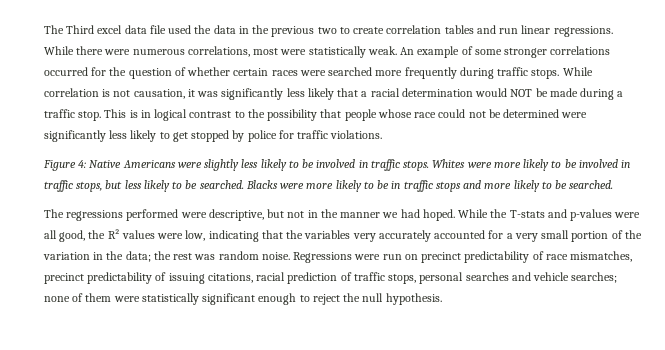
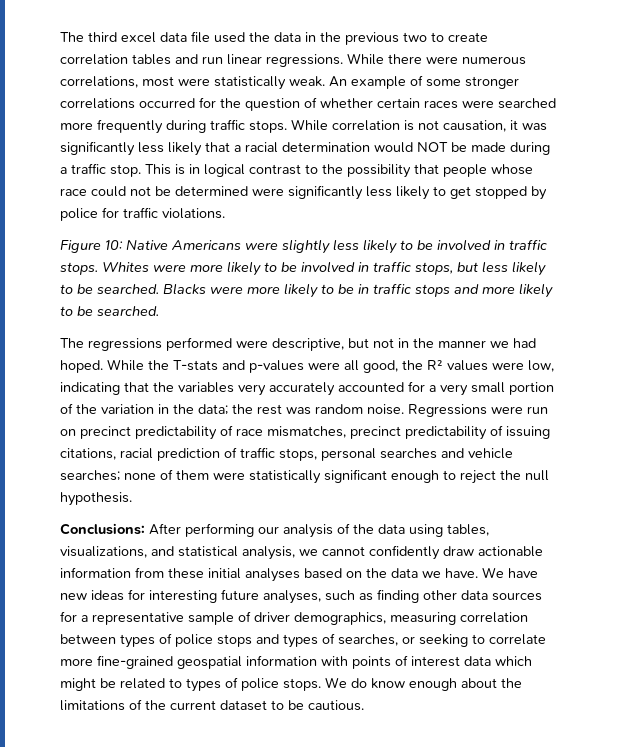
- The Third excel data file used the data in the previous two to create correlation tables and run linear regressions.
+ The third excel data file used the data in the previous two to create correlation tables and run linear regressions.
- Figure 4: Native Americans were slightly less likely to be involved in traffic stops.
+ Figure 10: Native Americans were slightly less likely to be involved in traffic stops.
+ Conclusions: After performing our analysis of the data using tables, visualizations, and statistical analysis, we cannot confidently draw actionable information from these initial analyses based on the data we have. We have new ideas for interesting future analyses, such as finding other data sources for a representative sample of driver demographics, measuring correlation between types of police stops and types of searches, or seeking to correlate more fine-grained geospatial information with points of interest data which might be related to types of police stops. We do know enough about the limitations of the current dataset to be cautious.

